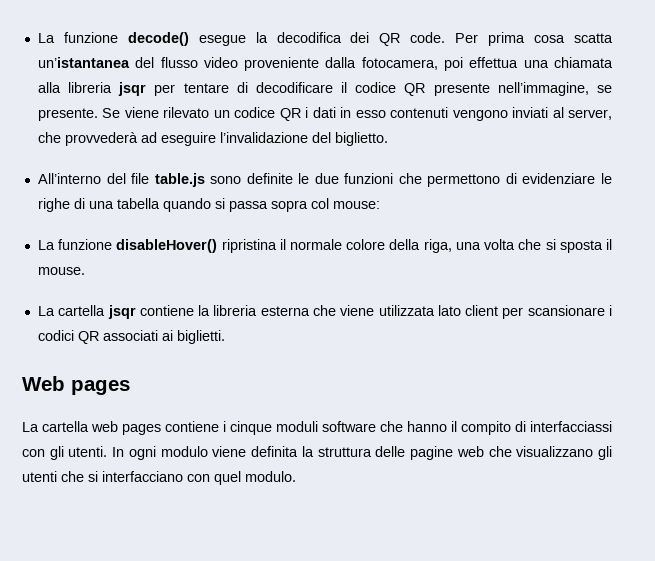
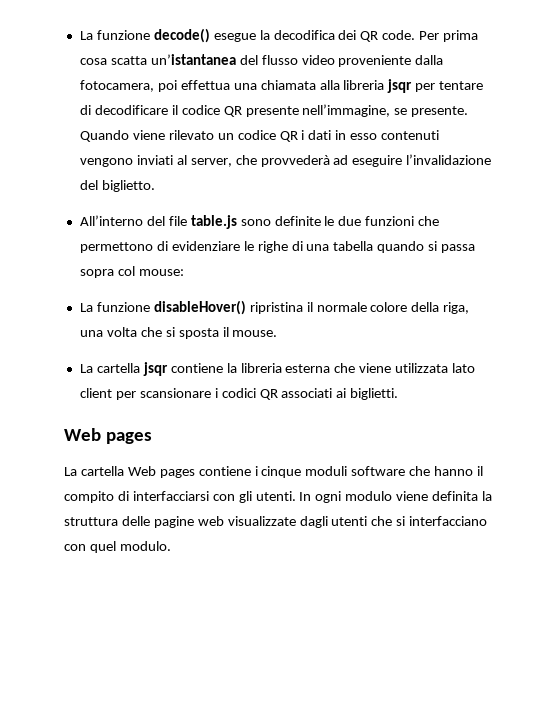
- Se viene rilevato un codice QR i dati in esso contenuti vengono inviati al server, che provvederà ad eseguire l’invalidazione del biglietto.
+ Quando viene rilevato un codice QR i dati in esso contenuti vengono inviati al server, che provvederà ad eseguire l’invalidazione del biglietto.
- La cartella web pages contiene i cinque moduli software che hanno il compito di interfacciassi con gli utenti.
+ La cartella Web pages contiene i cinque moduli software che hanno il compito di interfacciarsi con gli utenti.
- In ogni modulo viene definita la struttura delle pagine web che visualizzano gli utenti che si interfacciano con quel modulo.
+ In ogni modulo viene definita la struttura delle pagine web visualizzate dagli utenti che si interfacciano con quel modulo.

